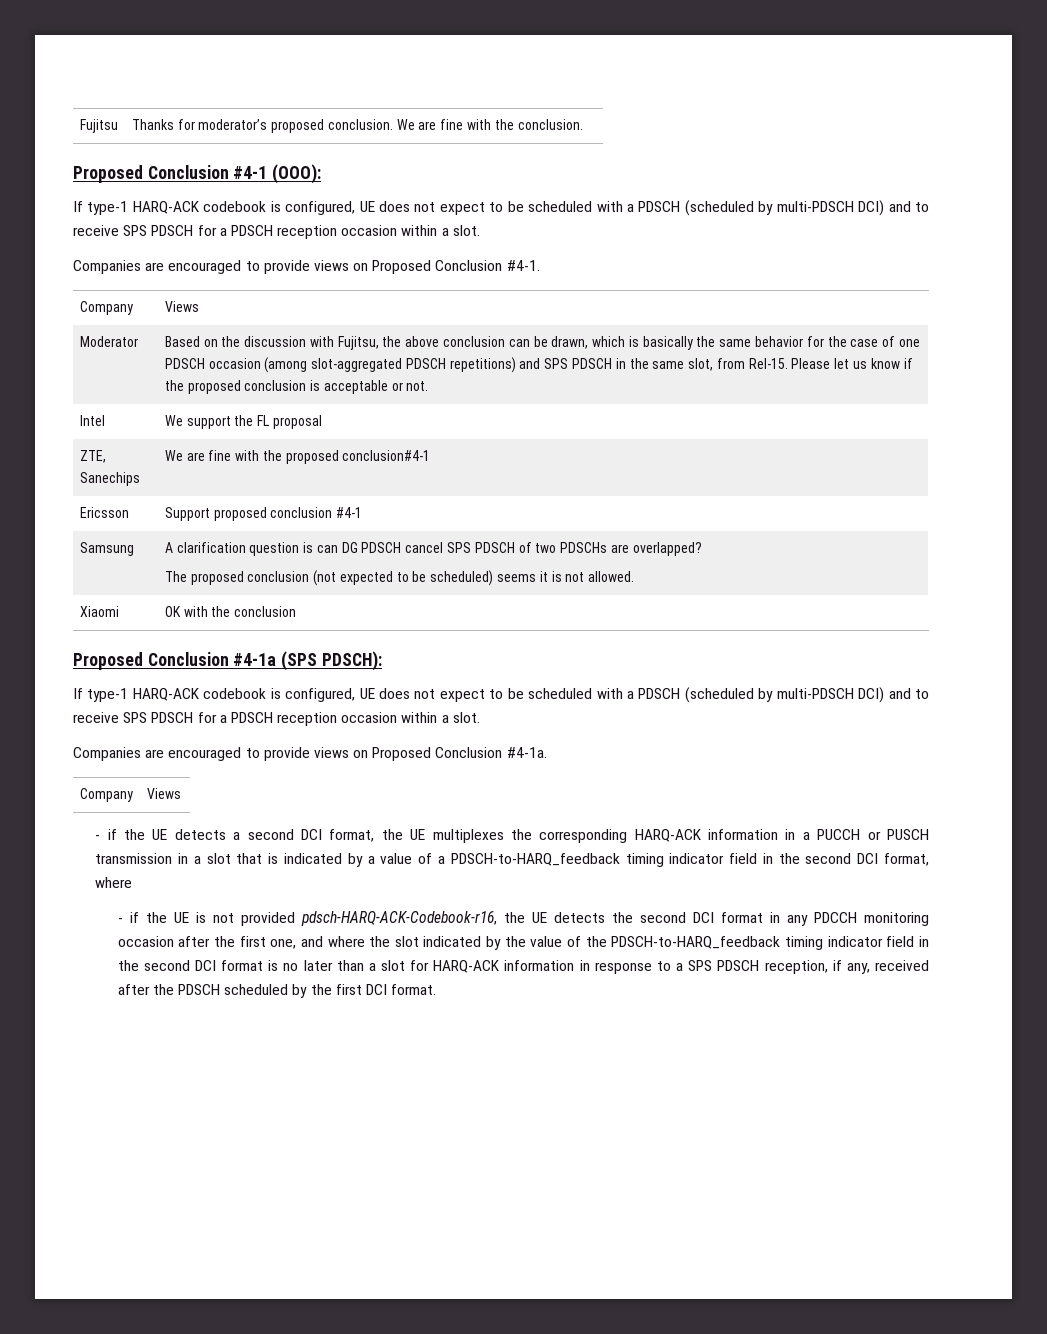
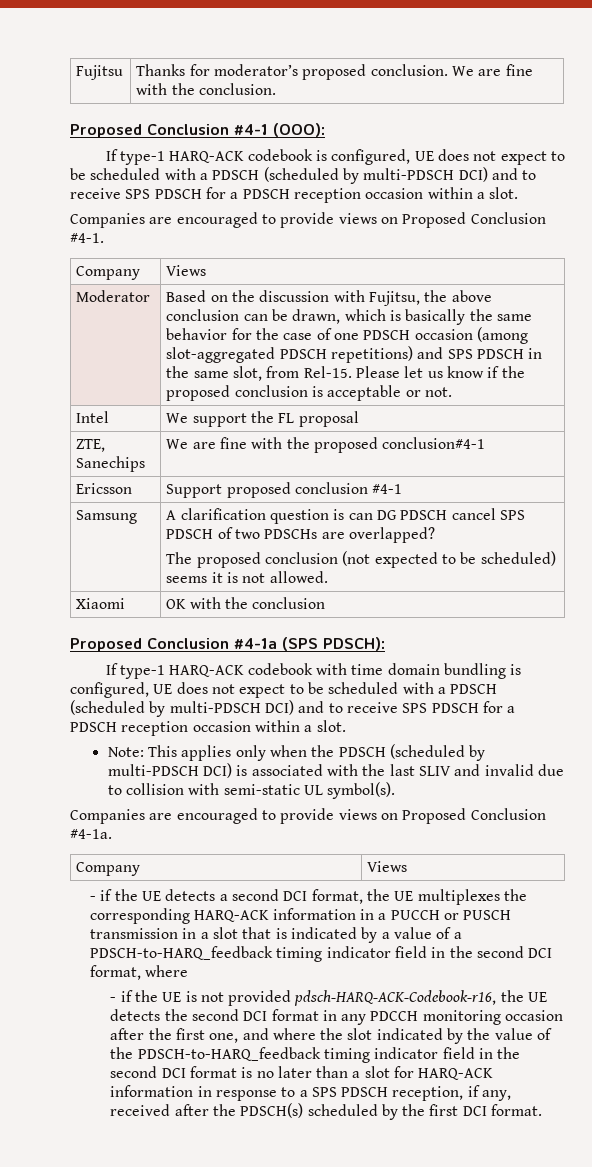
  Proposed Conclusion #4-1a (SPS PDSCH):
- If type-1 HARQ-ACK codebook is configured, UE does not expect to be scheduled with a PDSCH (scheduled by multi-PDSCH DCI) and to receive SPS PDSCH for a PDSCH reception occasion within a slot.
+ If type-1 HARQ-ACK codebook with time domain bundling is configured, UE does not expect to be scheduled with a PDSCH (scheduled by multi-PDSCH DCI) and to receive SPS PDSCH for a PDSCH reception occasion within a slot.
+ Note: This applies only when the PDSCH (scheduled by multi-PDSCH DCI) is associated with the last SLIV and invalid due to collision with semi-static UL symbol(s).
- - if the UE is not provided pdsch-HARQ-ACK-Codebook-r16, the UE detects the second DCI format in any PDCCH monitoring occasion after the first one, and where the slot indicated by the value of the PDSCH-to-HARQ_feedback timing indicator field in the second DCI format is no later than a slot for HARQ-ACK information in response to a SPS PDSCH reception, if any, received after the PDSCH scheduled by the first DCI format.
+ - if the UE is not provided pdsch-HARQ-ACK-Codebook-r16, the UE detects the second DCI format in any PDCCH monitoring occasion after the first one, and where the slot indicated by the value of the PDSCH-to-HARQ_feedback timing indicator field in the second DCI format is no later than a slot for HARQ-ACK information in response to a SPS PDSCH reception, if any, received after the PDSCH(s) scheduled by the first DCI format.

